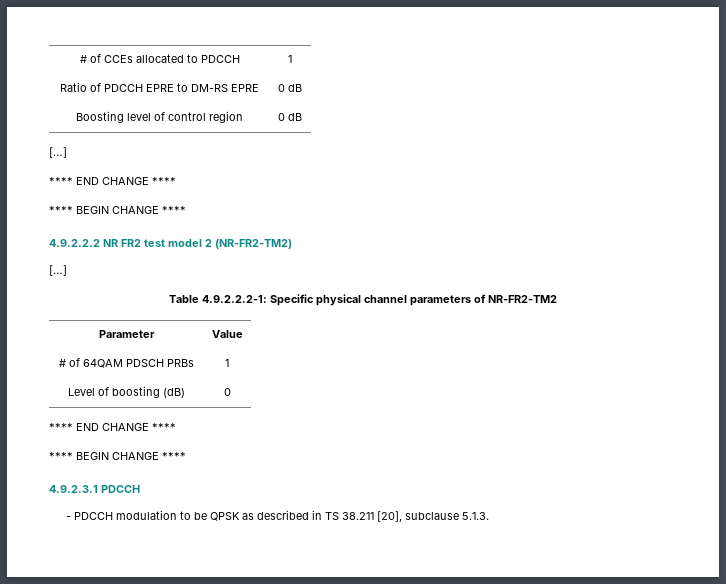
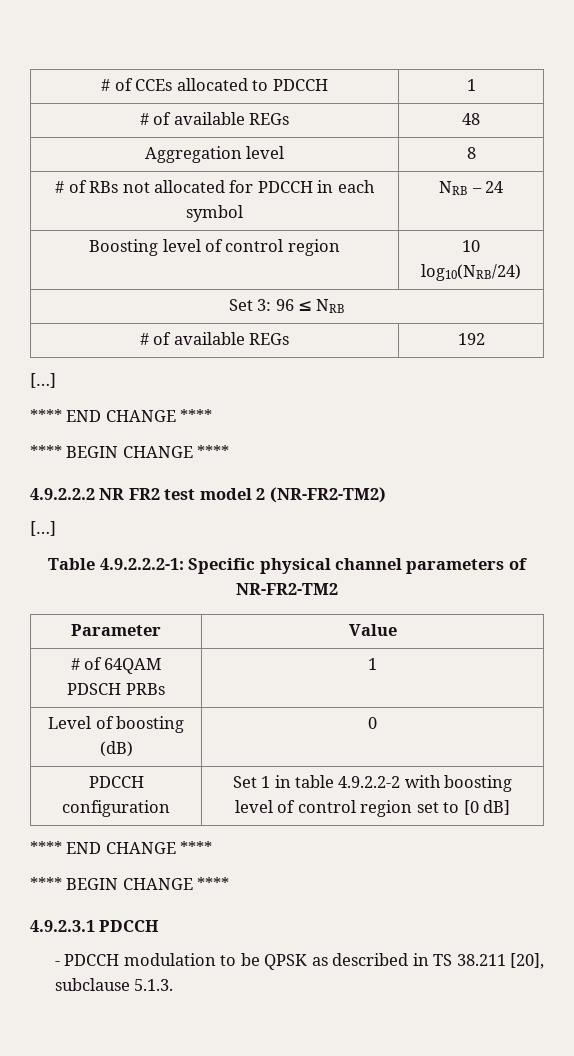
- Ratio of PDCCH EPRE to DM-RS EPRE | 0 dB
+ # of available REGs | 48
+ Aggregation level | 8
+ # of RBs not allocated for PDCCH in each symbol | NRB – 24
- Boosting level of control region | 0 dB
+ Boosting level of control region | 10 log10(NRB/24)
+ Set 3: 96 ≤ NRB
+ # of available REGs | 192
+ PDCCH configuration | Set 1 in table 4.9.2.2-2 with boosting level of control region set to [0 dB]

